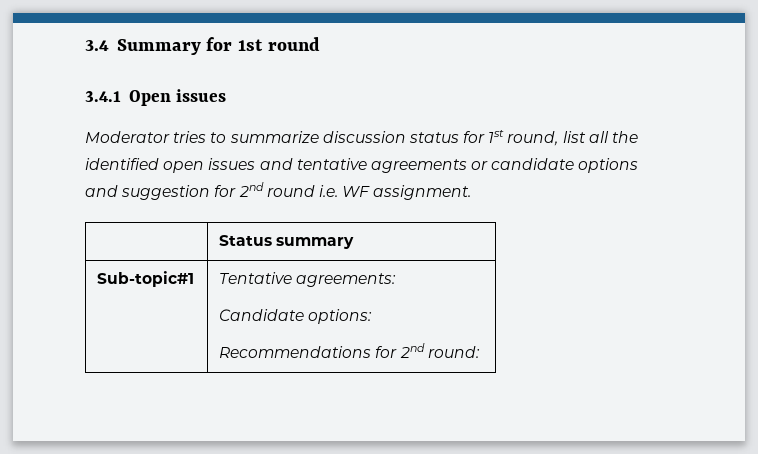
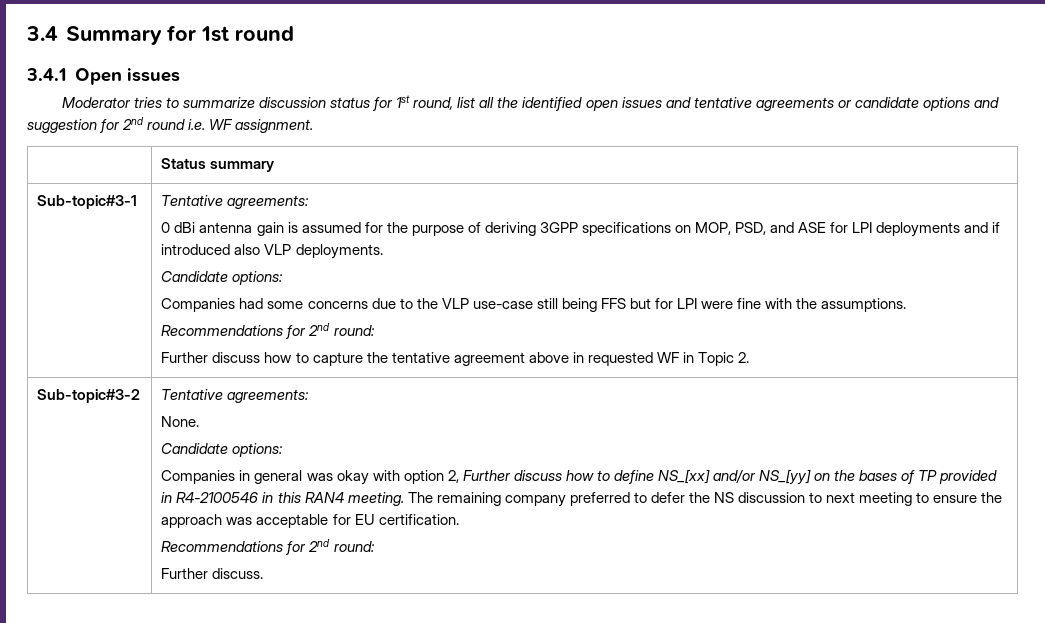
- Sub-topic#1 | Tentative agreements:
+ Sub-topic#3-1 | Tentative agreements:
+ 0 dBi antenna gain is assumed for the purpose of deriving 3GPP specifications on MOP, PSD, and ASE for LPI deployments and if introduced also VLP deployments.
  Candidate options:
+ Companies had some concerns due to the VLP use-case still being FFS but for LPI were fine with the assumptions.
  Recommendations for 2nd round:
+ Further discuss how to capture the tentative agreement above in requested WF in Topic 2.
+ Sub-topic#3-2 | Tentative agreements:
+ None.
+ Candidate options:
+ Companies in general was okay with option 2, Further discuss how to define NS_[xx] and/or NS_[yy] on the bases of TP provided in R4-2100546 in this RAN4 meeting. The remaining company preferred to defer the NS discussion to next meeting to ensure the approach was acceptable for EU certification.
+ Recommendations for 2nd round:
+ Further discuss.

